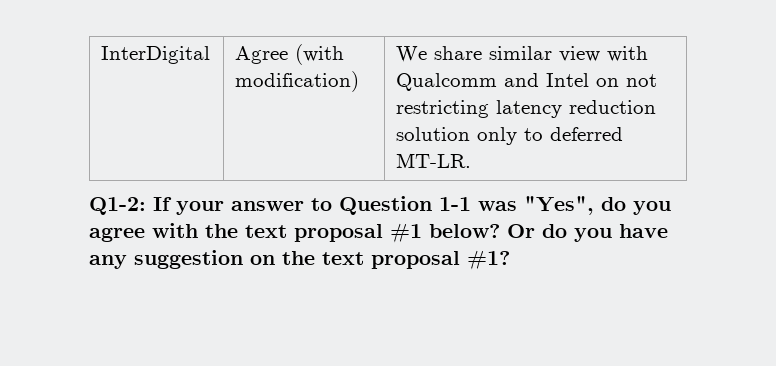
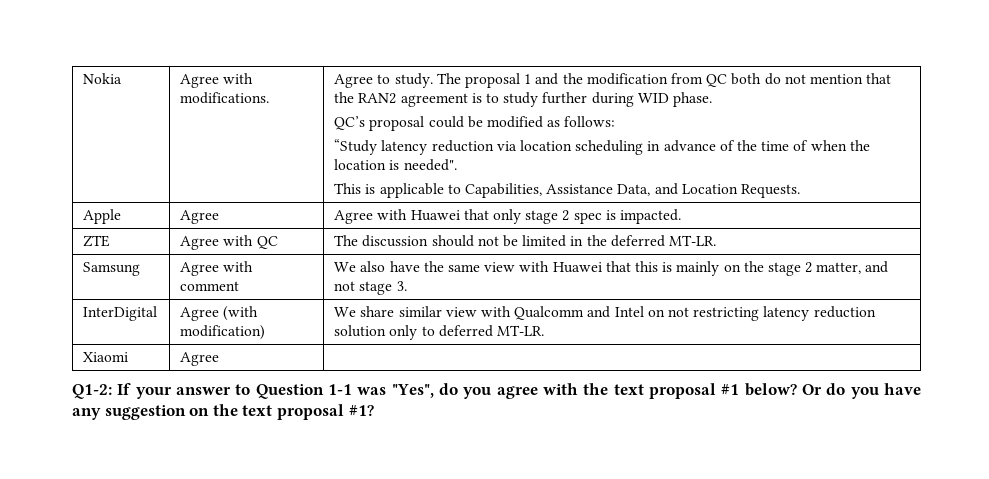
+ Nokia | Agree with modifications. | Agree to study. The proposal 1 and the modification from QC both do not mention that the RAN2 agreement is to study further during WID phase.
+ QC’s proposal could be modified as follows:
+ “Study latency reduction via location scheduling in advance of the time of when the location is needed".
+ This is applicable to Capabilities, Assistance Data, and Location Requests.
+ Apple | Agree | Agree with Huawei that only stage 2 spec is impacted.
+ ZTE | Agree with QC | The discussion should not be limited in the deferred MT-LR.
+ Samsung | Agree with comment | We also have the same view with Huawei that this is mainly on the stage 2 matter, and not stage 3.
+ Xiaomi | Agree |

